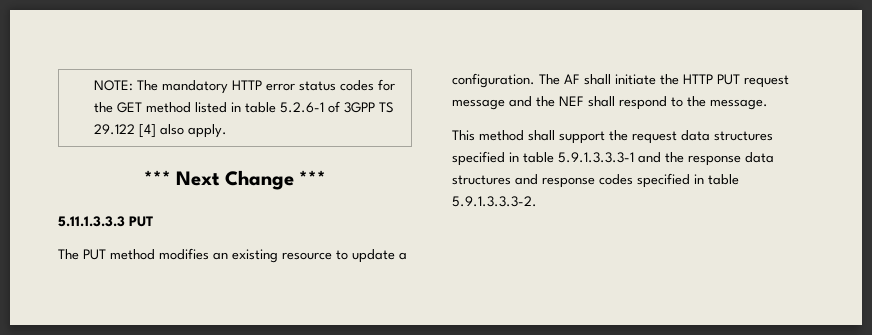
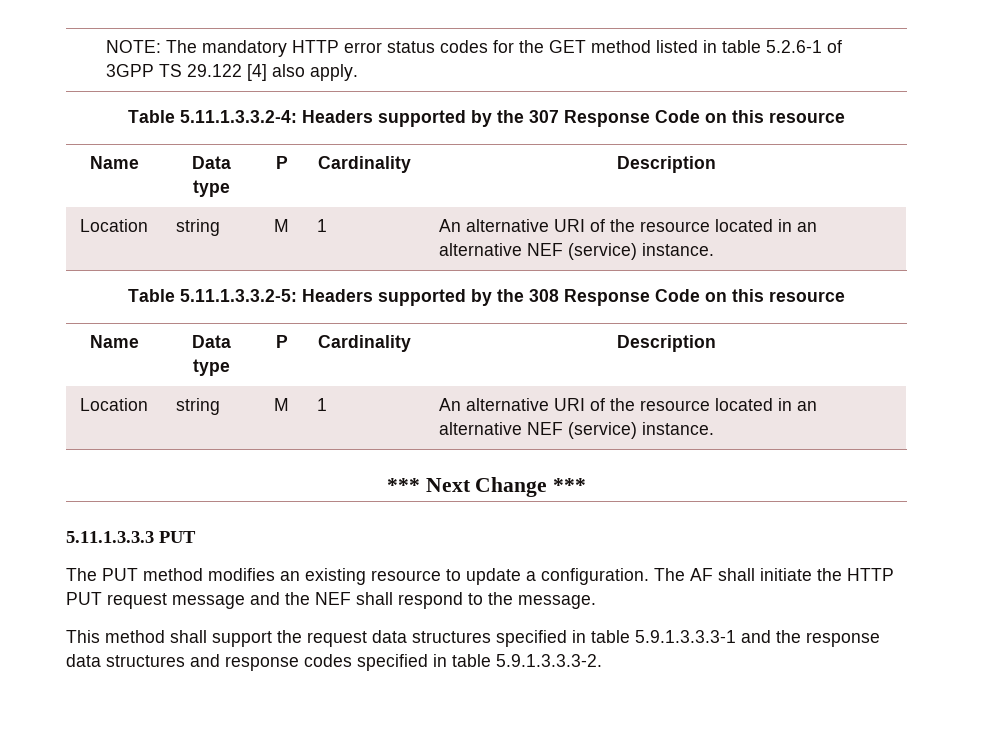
+ Table 5.11.1.3.3.2-4: Headers supported by the 307 Response Code on this resource
+ Name | Data type | P | Cardinality | Description
+ Location | string | M | 1 | An alternative URI of the resource located in an alternative NEF (service) instance.
+ Table 5.11.1.3.3.2-5: Headers supported by the 308 Response Code on this resource
+ Name | Data type | P | Cardinality | Description
+ Location | string | M | 1 | An alternative URI of the resource located in an alternative NEF (service) instance.

